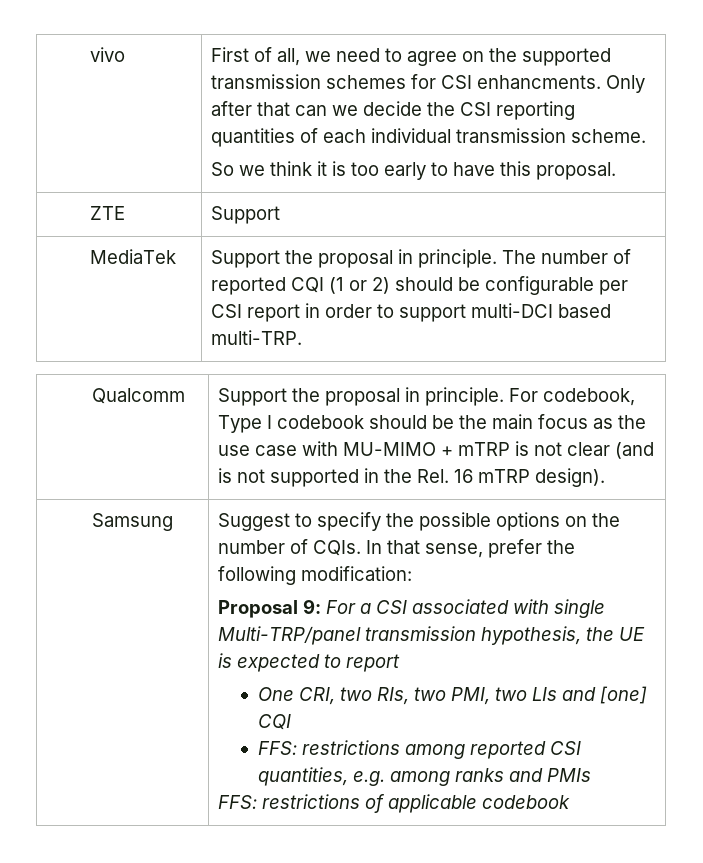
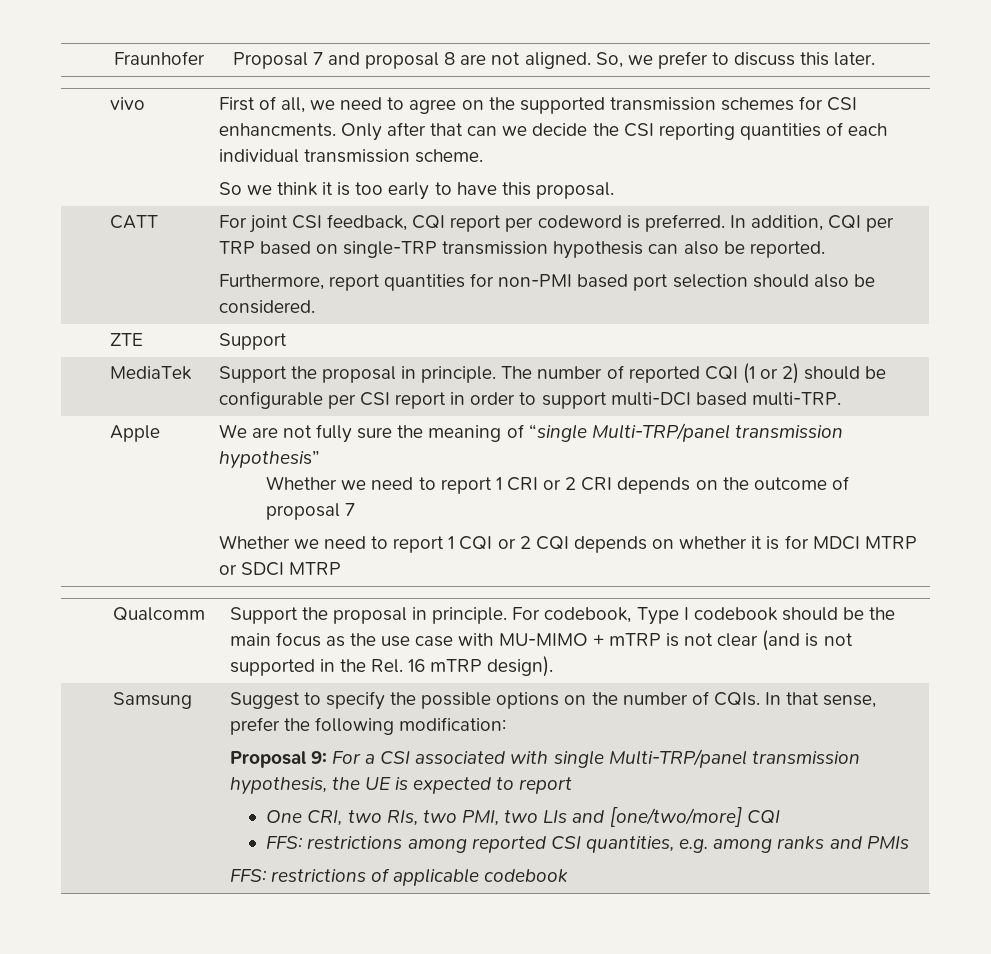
+ Fraunhofer | Proposal 7 and proposal 8 are not aligned. So, we prefer to discuss this later.
+ CATT | For joint CSI feedback, CQI report per codeword is preferred. In addition, CQI per TRP based on single-TRP transmission hypothesis can also be reported.
+ Furthermore, report quantities for non-PMI based port selection should also be considered.
+ Apple | We are not fully sure the meaning of “single Multi-TRP/panel transmission hypothesis”
+ Whether we need to report 1 CRI or 2 CRI depends on the outcome of proposal 7
+ Whether we need to report 1 CQI or 2 CQI depends on whether it is for MDCI MTRP or SDCI MTRP
- One CRI, two RIs, two PMI, two LIs and [one] CQI
+ One CRI, two RIs, two PMI, two LIs and [one/two/more] CQI

